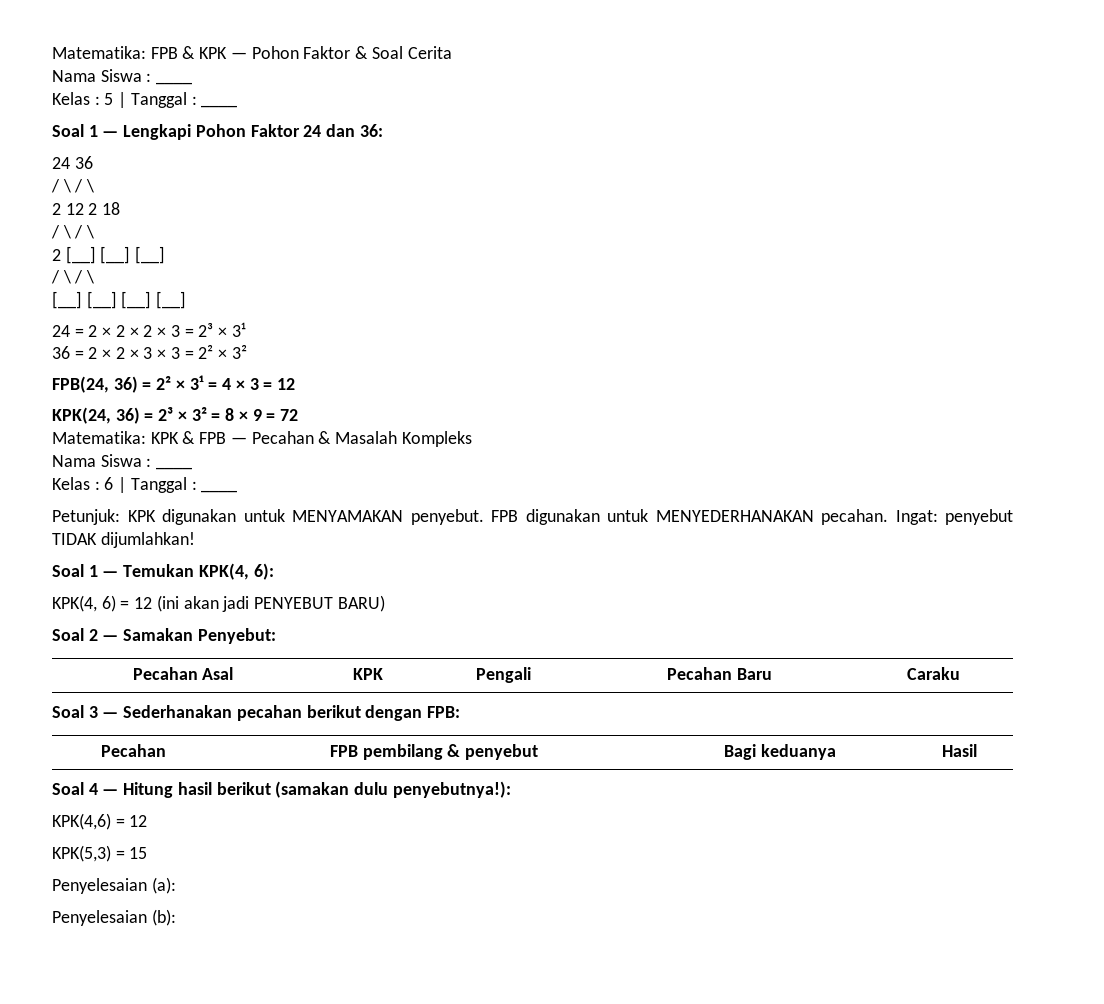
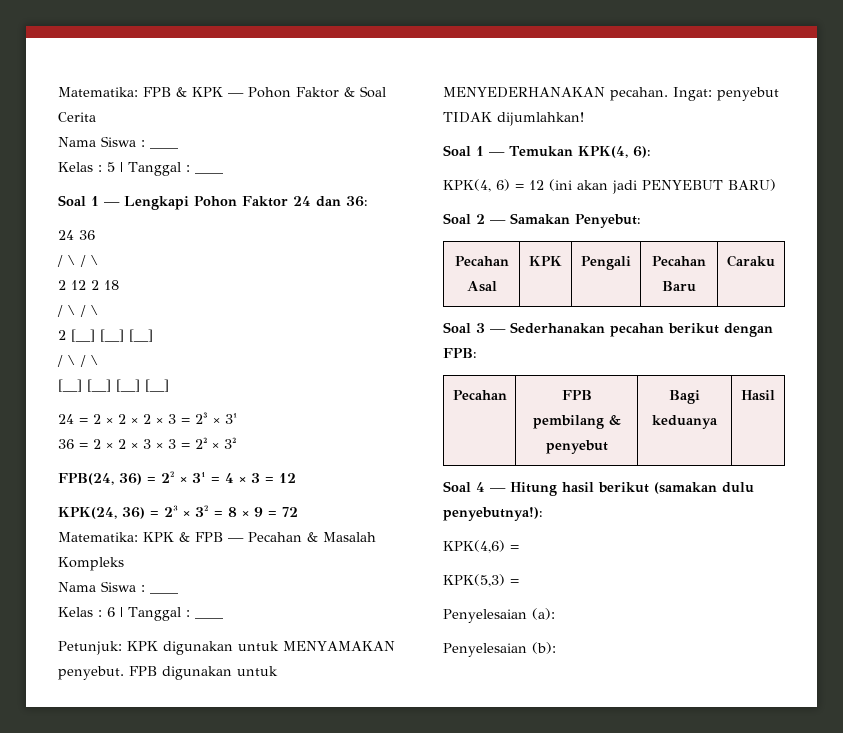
- KPK(4,6) = 12
+ KPK(4,6) =
- KPK(5,3) = 15
+ KPK(5,3) =

